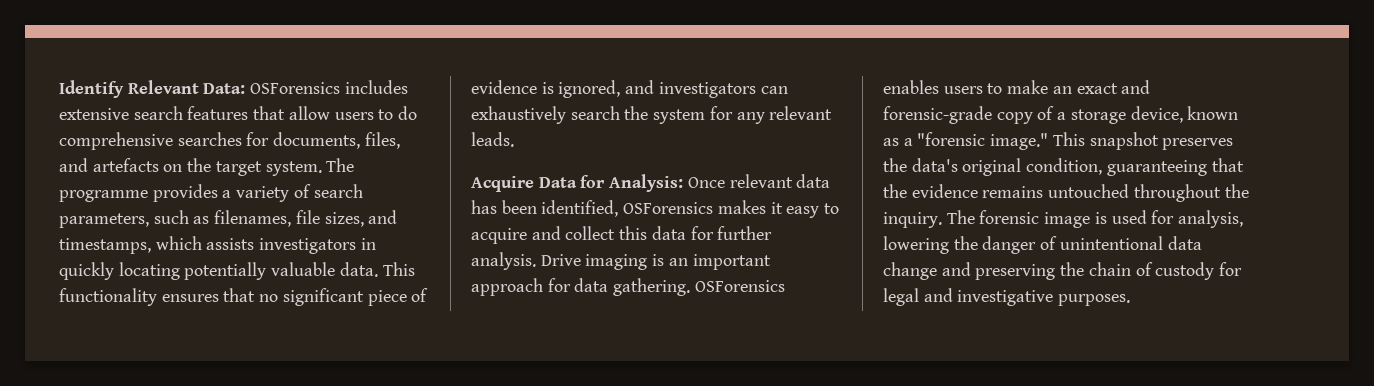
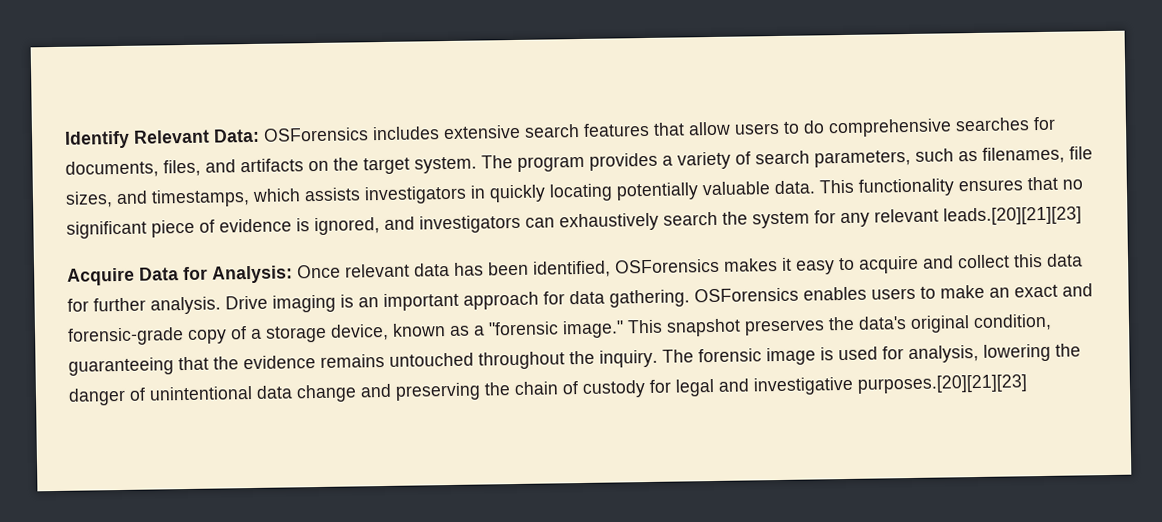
- Identify Relevant Data: OSForensics includes extensive search features that allow users to do comprehensive searches for documents, files, and artefacts on the target system.
+ Identify Relevant Data: OSForensics includes extensive search features that allow users to do comprehensive searches for documents, files, and artifacts on the target system.
- The programme provides a variety of search parameters, such as filenames, file sizes, and timestamps, which assists investigators in quickly locating potentially valuable data.
+ The program provides a variety of search parameters, such as filenames, file sizes, and timestamps, which assists investigators in quickly locating potentially valuable data.
- This functionality ensures that no significant piece of evidence is ignored, and investigators can exhaustively search the system for any relevant leads.
+ This functionality ensures that no significant piece of evidence is ignored, and investigators can exhaustively search the system for any relevant leads.[20][21][23]
- The forensic image is used for analysis, lowering the danger of unintentional data change and preserving the chain of custody for legal and investigative purposes.
+ The forensic image is used for analysis, lowering the danger of unintentional data change and preserving the chain of custody for legal and investigative purposes.[20][21][23]

